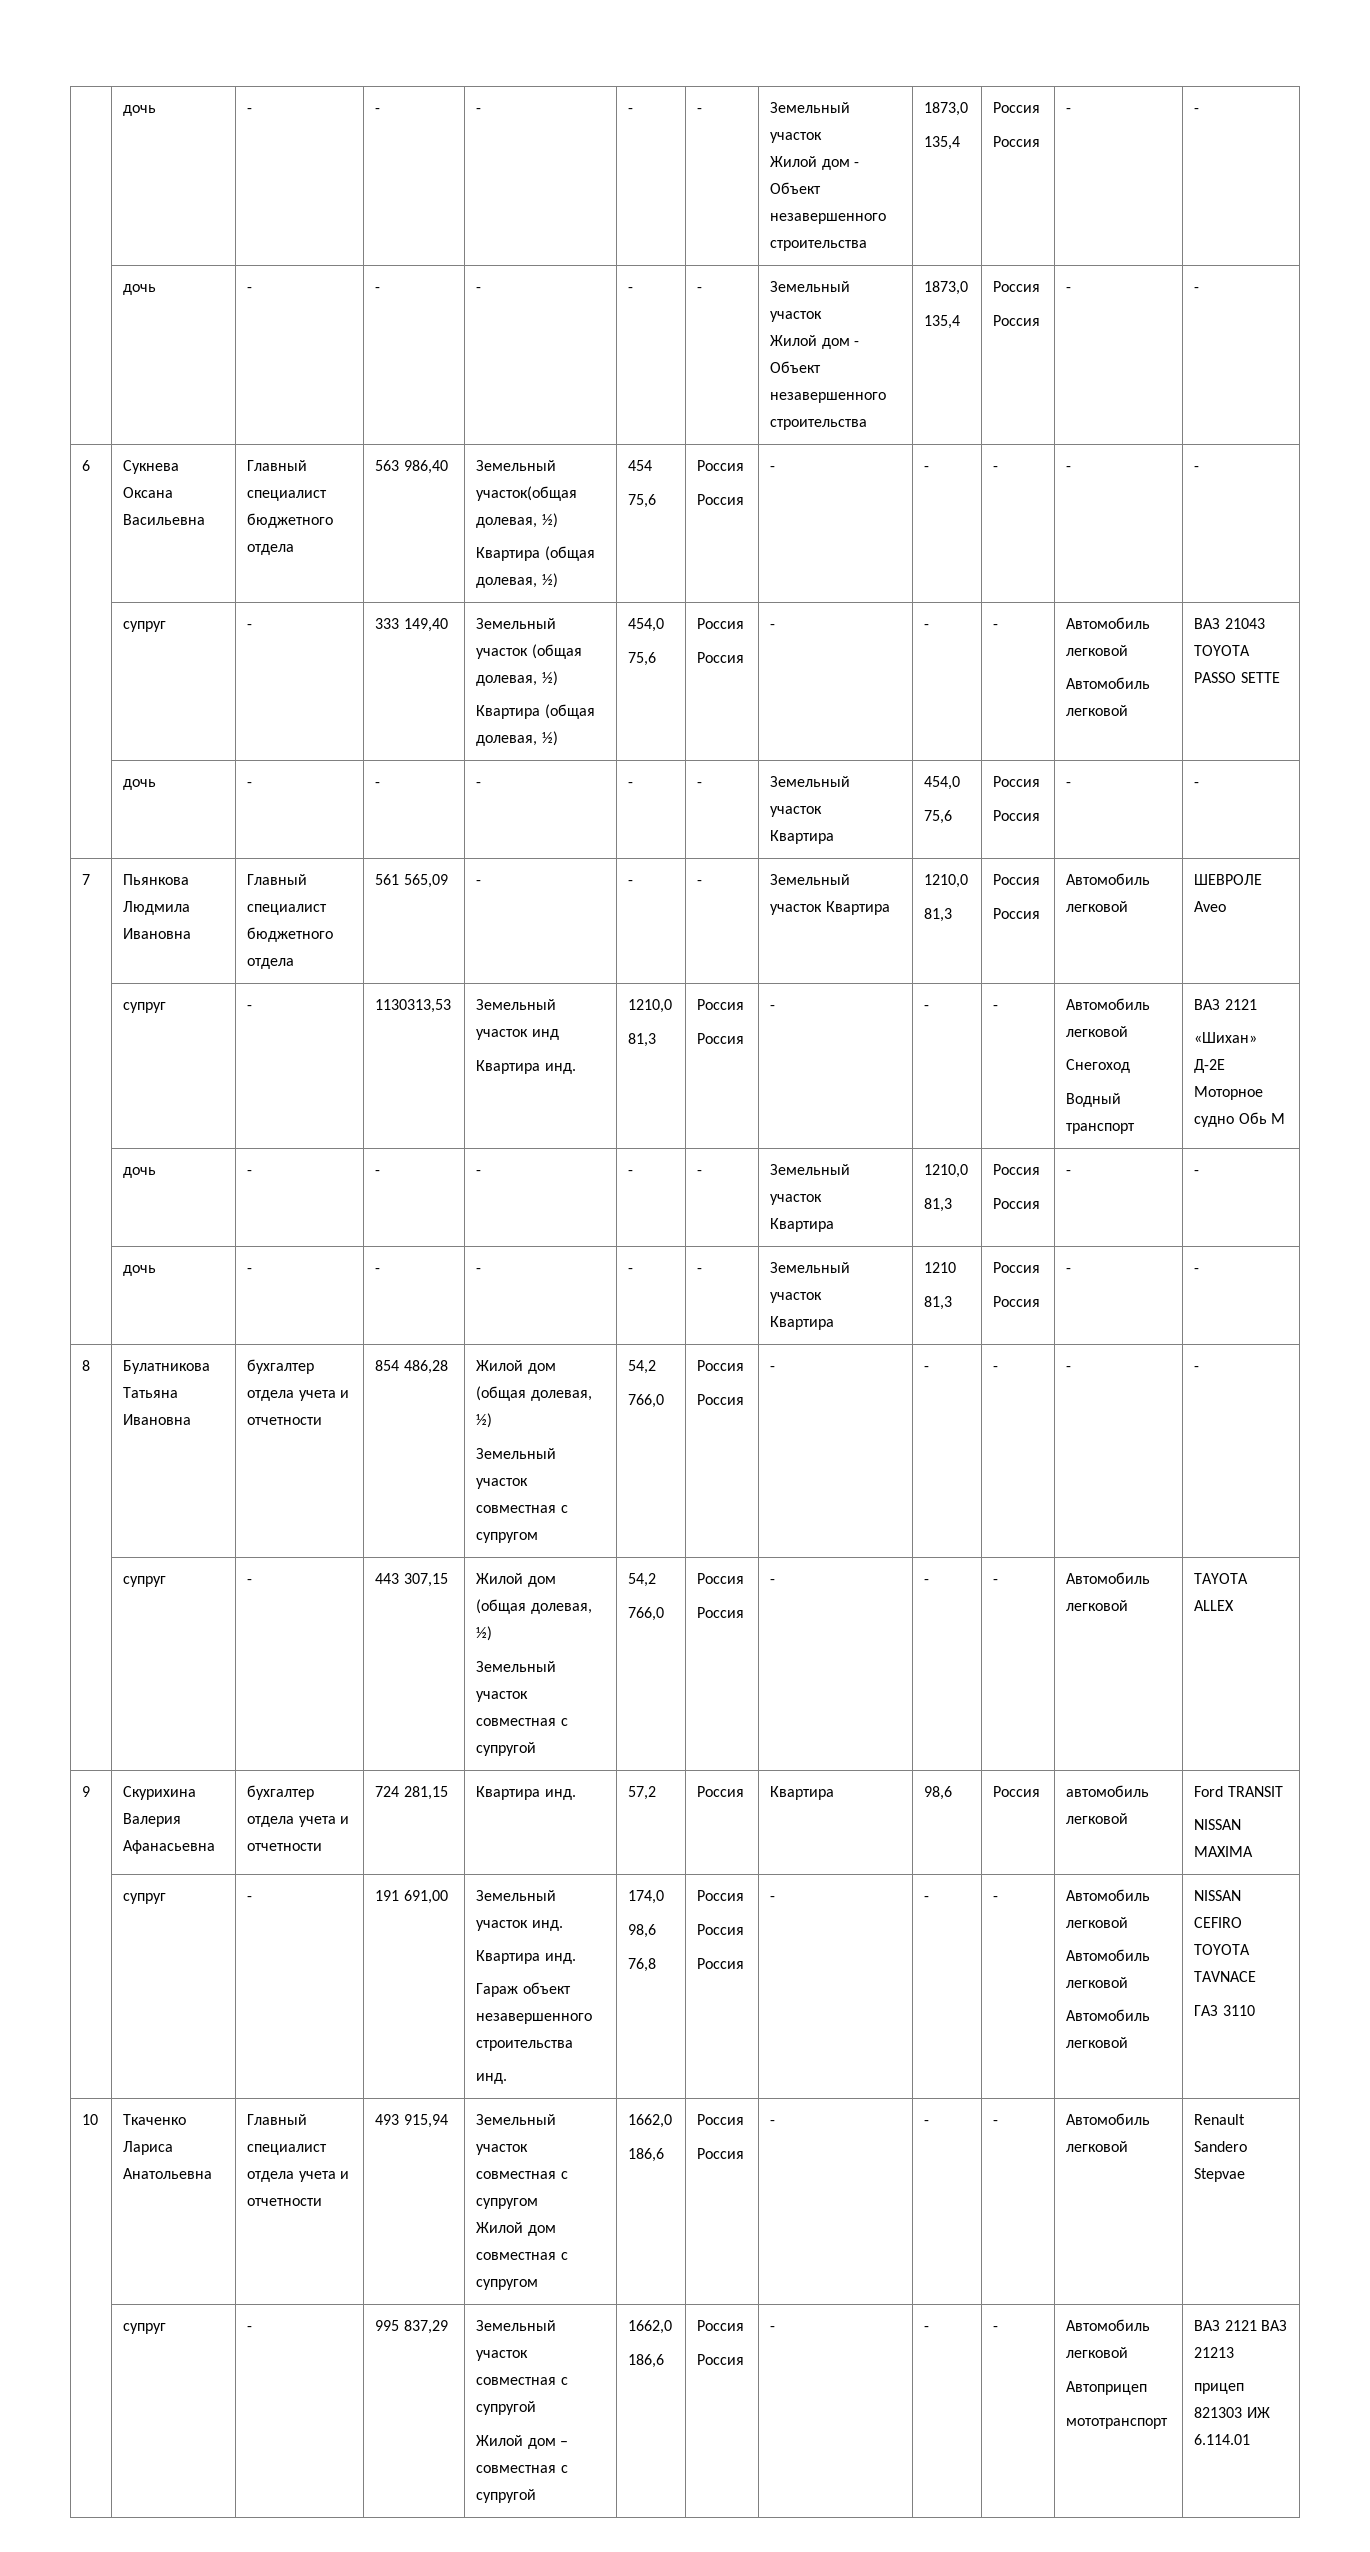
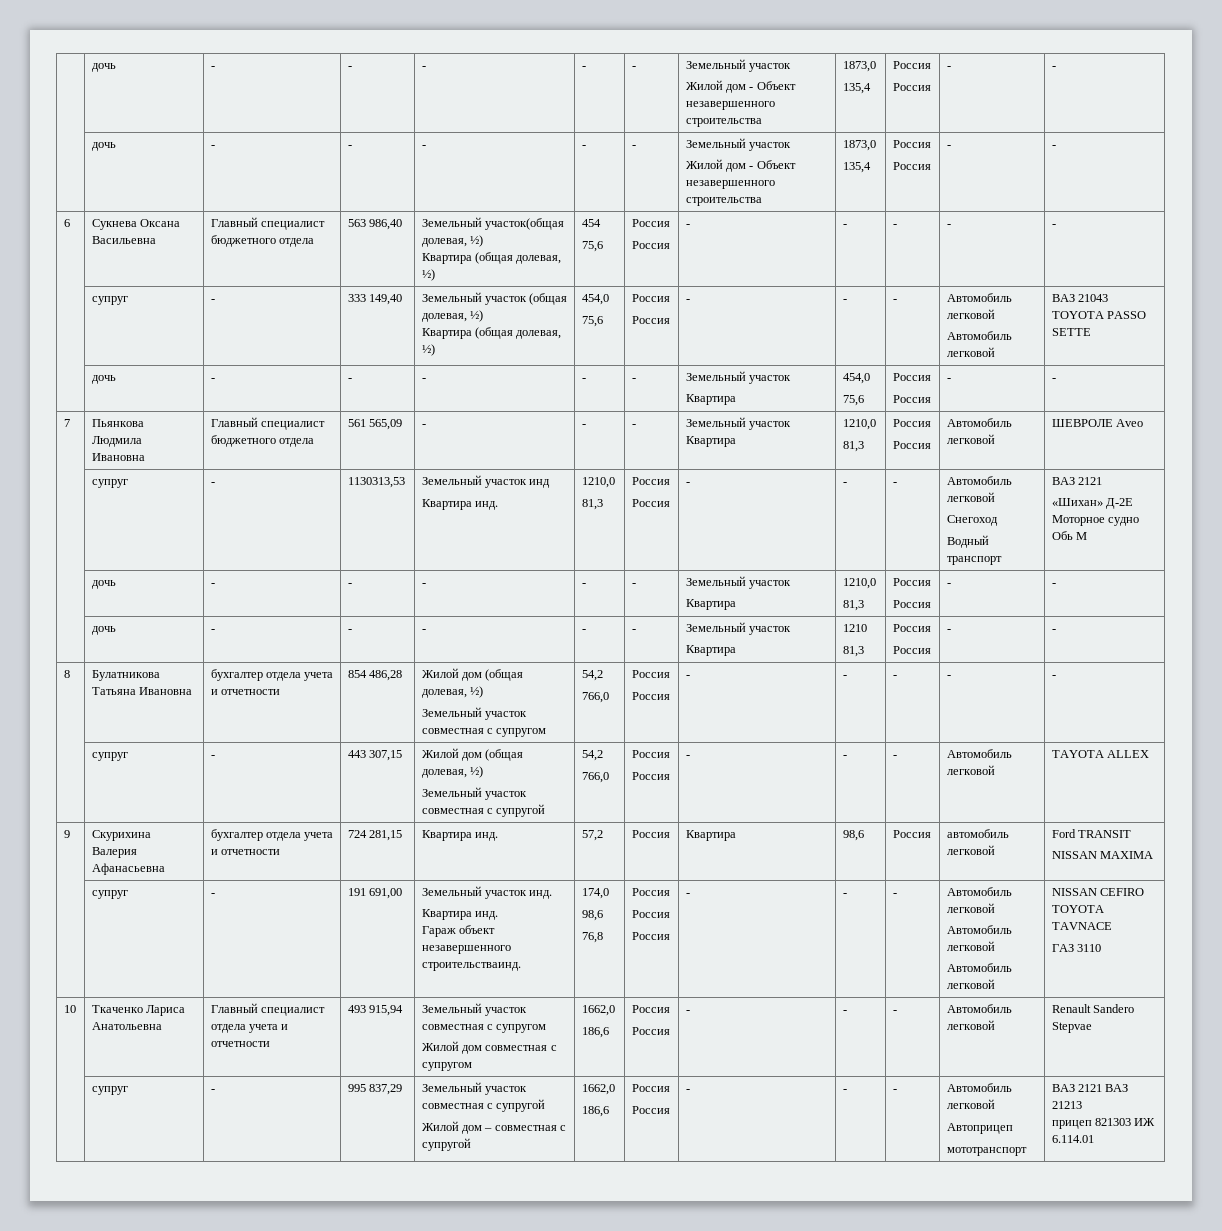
  | супруг | - | 191 691,00 | Земельный участок инд.
  Квартира инд.
- Гараж объект незавершенного строительства
- инд. | 174,0
+ Гараж объект незавершенного строительстваинд. | 174,0

